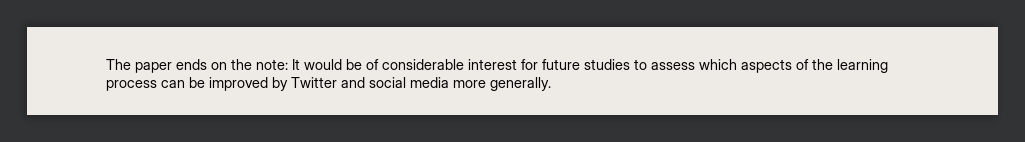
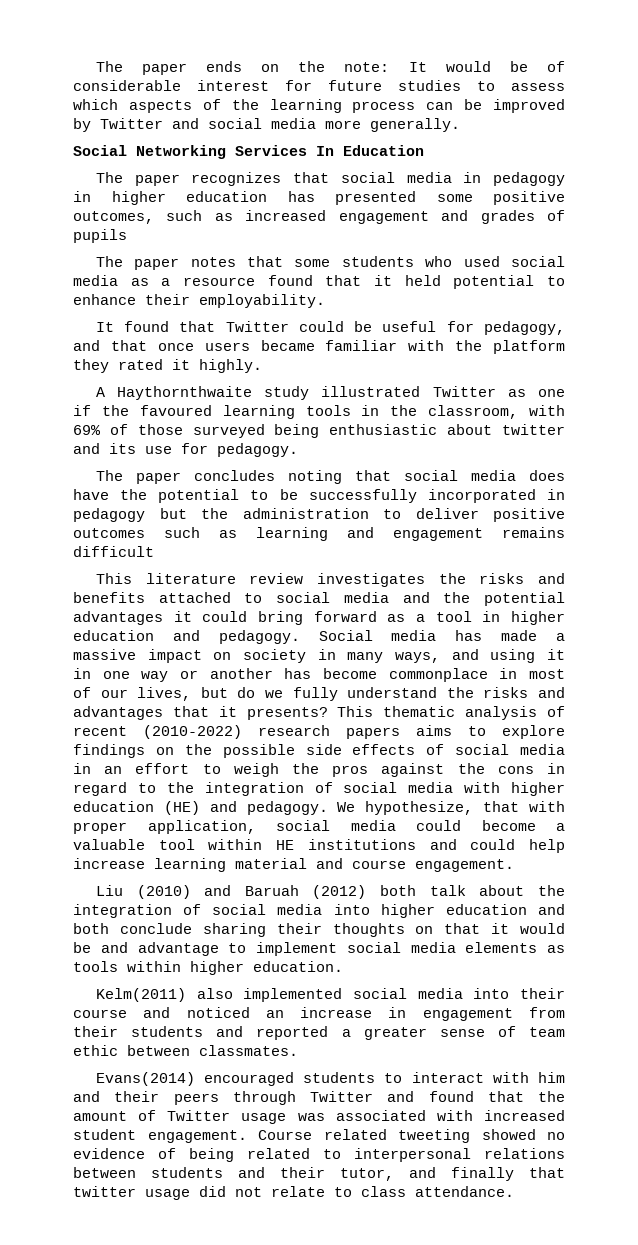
+ Social Networking Services In Education
+ The paper recognizes that social media in pedagogy in higher education has presented some positive outcomes, such as increased engagement and grades of pupils
+ The paper notes that some students who used social media as a resource found that it held potential to enhance their employability.
+ It found that Twitter could be useful for pedagogy, and that once users became familiar with the platform they rated it highly.
+ A Haythornthwaite study illustrated Twitter as one if the favoured learning tools in the classroom, with 69% of those surveyed being enthusiastic about twitter and its use for pedagogy.
+ The paper concludes noting that social media does have the potential to be successfully incorporated in pedagogy but the administration to deliver positive outcomes such as learning and engagement remains difficult
+ This literature review investigates the risks and benefits attached to social media and the potential advantages it could bring forward as a tool in higher education and pedagogy. Social media has made a massive impact on society in many ways, and using it in one way or another has become commonplace in most of our lives, but do we fully understand the risks and advantages that it presents? This thematic analysis of recent (2010-2022) research papers aims to explore findings on the possible side effects of social media in an effort to weigh the pros against the cons in regard to the integration of social media with higher education (HE) and pedagogy. We hypothesize, that with proper application, social media could become a valuable tool within HE institutions and could help increase learning material and course engagement.
+ Liu (2010) and Baruah (2012) both talk about the integration of social media into higher education and both conclude sharing their thoughts on that it would be and advantage to implement social media elements as tools within higher education.
+ Kelm(2011) also implemented social media into their course and noticed an increase in engagement from their students and reported a greater sense of team ethic between classmates.
+ Evans(2014) encouraged students to interact with him and their peers through Twitter and found that the amount of Twitter usage was associated with increased student engagement. Course related tweeting showed no evidence of being related to interpersonal relations between students and their tutor, and finally that twitter usage did not relate to class attendance.

